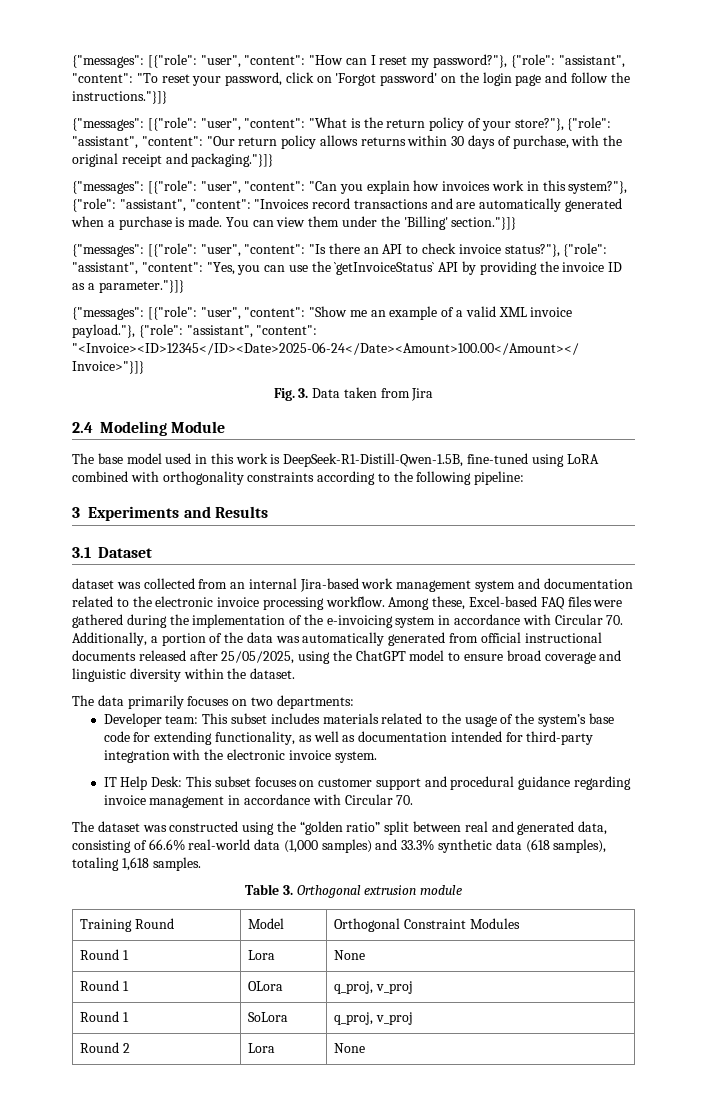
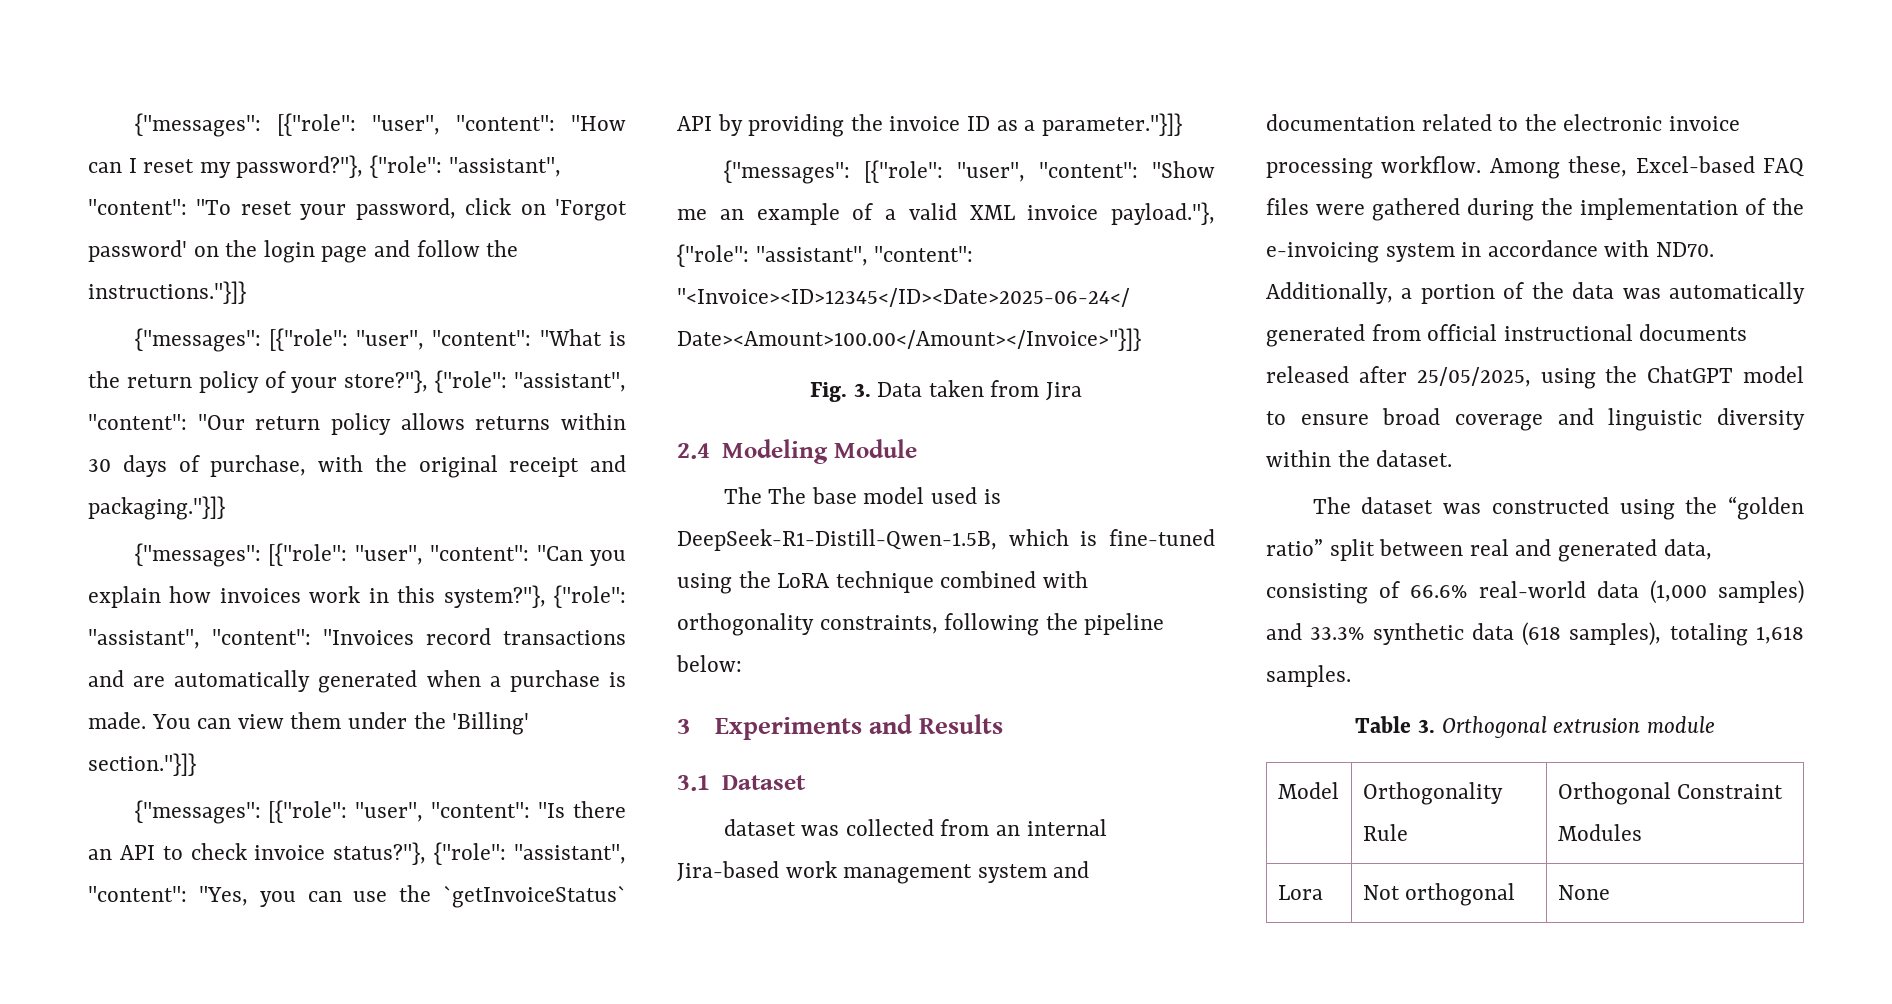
- The base model used in this work is DeepSeek-R1-Distill-Qwen-1.5B, fine-tuned using LoRA combined with orthogonality constraints according to the following pipeline:
+ The The base model used is DeepSeek-R1-Distill-Qwen-1.5B, which is fine-tuned using the LoRA technique combined with orthogonality constraints, following the pipeline below:
- Among these, Excel-based FAQ files were gathered during the implementation of the e-invoicing system in accordance with Circular 70. Additionally, a portion of the data was automatically generated from official instructional documents released after 25/05/2025, using the ChatGPT model to ensure broad coverage and linguistic diversity within the dataset.
+ Among these, Excel-based FAQ files were gathered during the implementation of the e-invoicing system in accordance with ND70. Additionally, a portion of the data was automatically generated from official instructional documents released after 25/05/2025, using the ChatGPT model to ensure broad coverage and linguistic diversity within the dataset.
- The data primarily focuses on two departments:
- Developer team: This subset includes materials related to the usage of the system’s base code for extending functionality, as well as documentation intended for third-party integration with the electronic invoice system.
- IT Help Desk: This subset focuses on customer support and procedural guidance regarding invoice management in accordance with Circular 70.
- Training Round | Model | Orthogonal Constraint Modules
+ Model | Orthogonality Rule | Orthogonal Constraint Modules
- Round 1 | Lora | None
- Round 1 | OLora | q_proj, v_proj
- Round 1 | SoLora | q_proj, v_proj
- Round 2 | Lora | None
+ Lora | Not orthogonal | None

